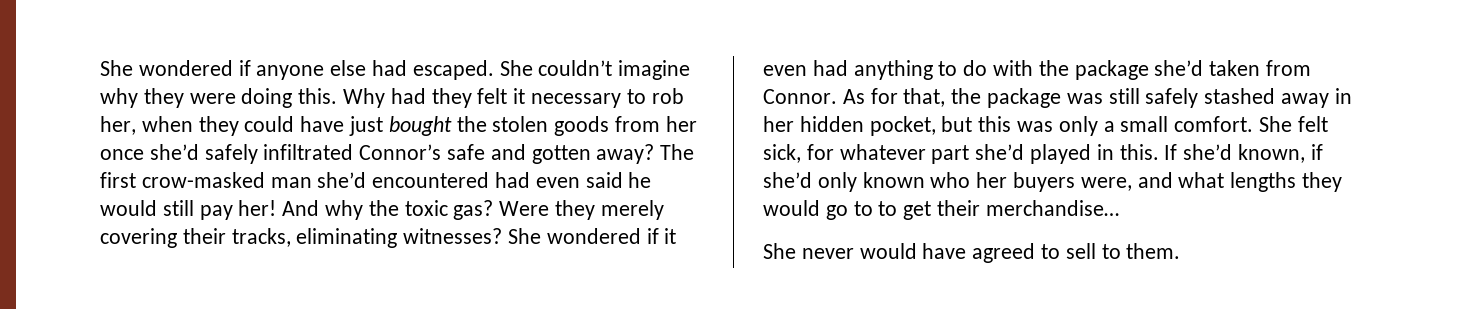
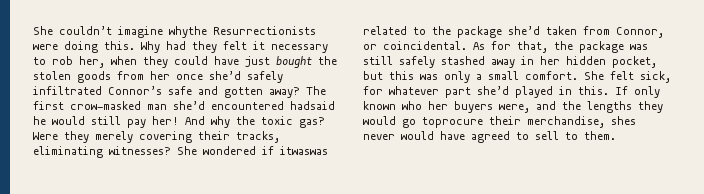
- She wondered if anyone else had escaped. She couldn’t imagine why they were doing this.
+ She couldn’t imagine whythe Resurrectionists were doing this.
- The first crow-masked man she’d encountered had even said he would still pay her!
+ The first crow-masked man she’d encountered hadsaid he would still pay her!
- She wondered if it even had anything to do with the package she’d taken from Connor.
+ She wondered if itwaswas related to the package she’d taken from Connor, or coincidental.
- If she’d known, if she’d only known who her buyers were, and what lengths they would go to to get their merchandise…
- She never would have agreed to sell to them.
+ If only known who her buyers were, and the lengths they would go toprocure their merchandise, shes never would have agreed to sell to them.

